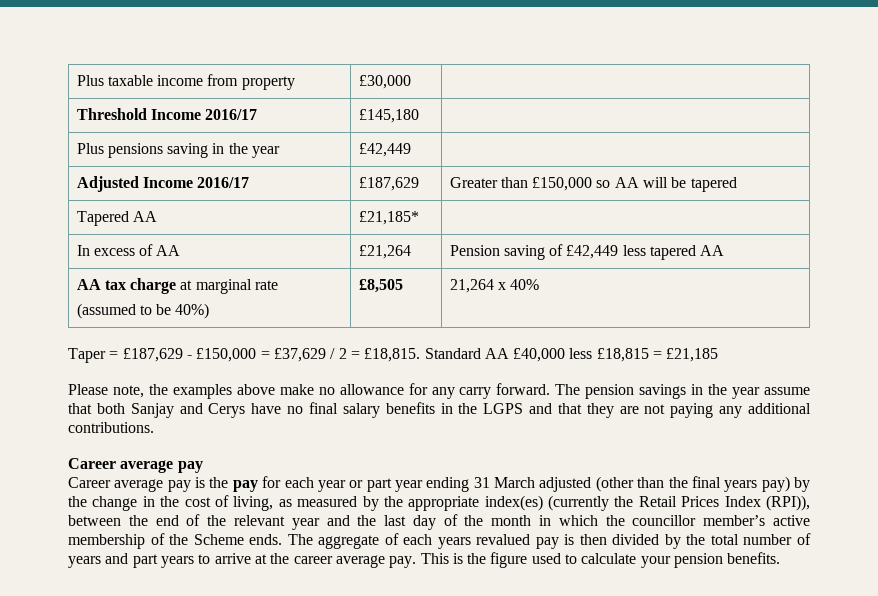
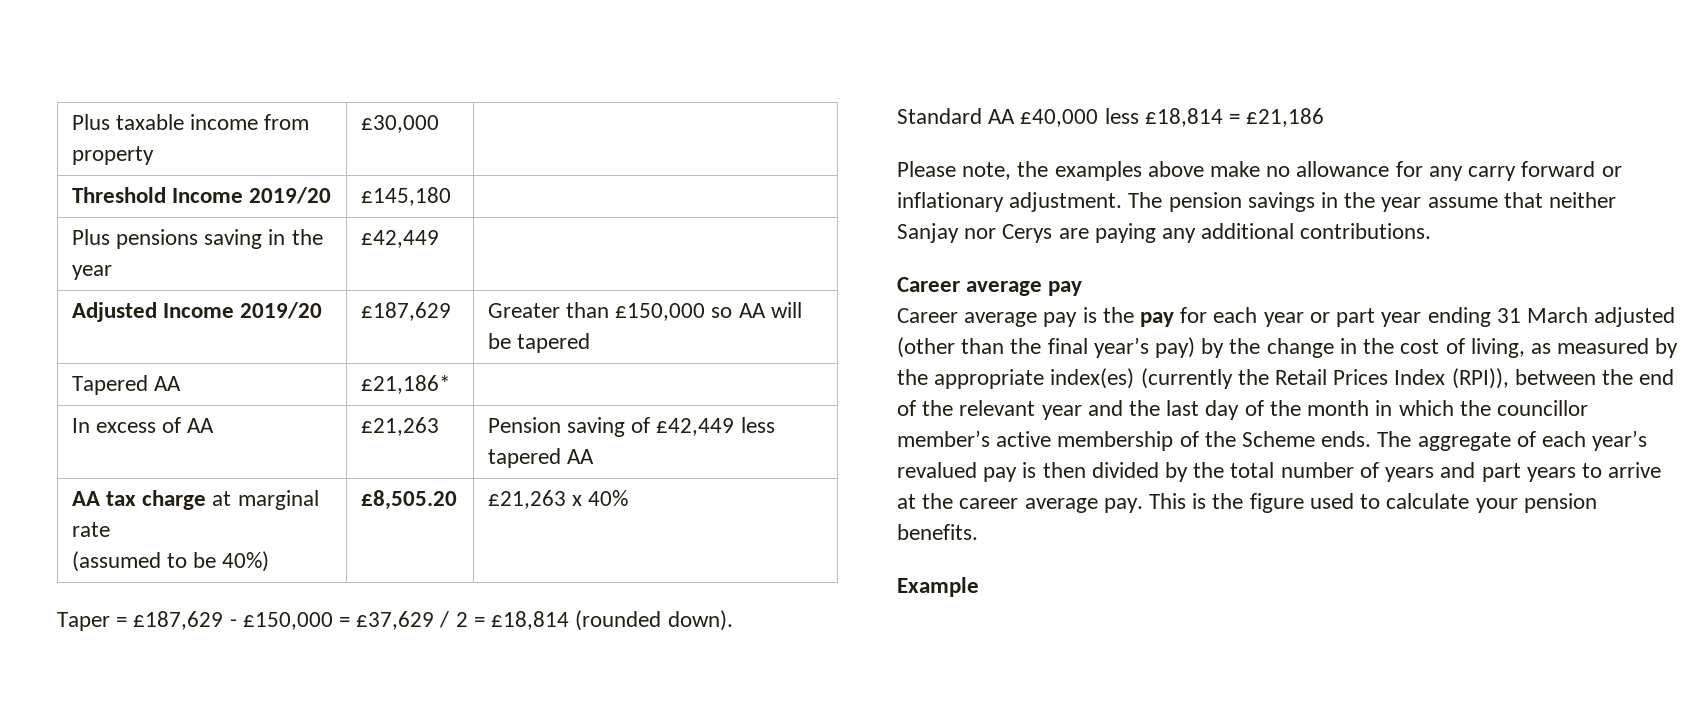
- Threshold Income 2016/17 | £145,180 |
+ Threshold Income 2019/20 | £145,180 |
- Adjusted Income 2016/17 | £187,629 | Greater than £150,000 so AA will be tapered
+ Adjusted Income 2019/20 | £187,629 | Greater than £150,000 so AA will be tapered
- Tapered AA | £21,185* |
+ Tapered AA | £21,186* |
- In excess of AA | £21,264 | Pension saving of £42,449 less tapered AA
+ In excess of AA | £21,263 | Pension saving of £42,449 less tapered AA
  AA tax charge at marginal rate
- (assumed to be 40%) | £8,505 | 21,264 x 40%
+ (assumed to be 40%) | £8,505.20 | £21,263 x 40%
- Taper = £187,629 - £150,000 = £37,629 / 2 = £18,815. Standard AA £40,000 less £18,815 = £21,185
+ Taper = £187,629 - £150,000 = £37,629 / 2 = £18,814 (rounded down).
+ Standard AA £40,000 less £18,814 = £21,186
- Please note, the examples above make no allowance for any carry forward.
+ Please note, the examples above make no allowance for any carry forward or inflationary adjustment.
- The pension savings in the year assume that both Sanjay and Cerys have no final salary benefits in the LGPS and that they are not paying any additional contributions.
+ The pension savings in the year assume that neither Sanjay nor Cerys are paying any additional contributions.
- Career average pay is the pay for each year or part year ending 31 March adjusted (other than the final years pay) by the change in the cost of living, as measured by the appropriate index(es) (currently the Retail Prices Index (RPI)), between the end of the relevant year and the last day of the month in which the councillor member’s active membership of the Scheme ends.
+ Career average pay is the pay for each year or part year ending 31 March adjusted (other than the final year’s pay) by the change in the cost of living, as measured by the appropriate index(es) (currently the Retail Prices Index (RPI)), between the end of the relevant year and the last day of the month in which the councillor member’s active membership of the Scheme ends.
- The aggregate of each years revalued pay is then divided by the total number of years and part years to arrive at the career average pay.
+ The aggregate of each year’s revalued pay is then divided by the total number of years and part years to arrive at the career average pay.
+ Example

